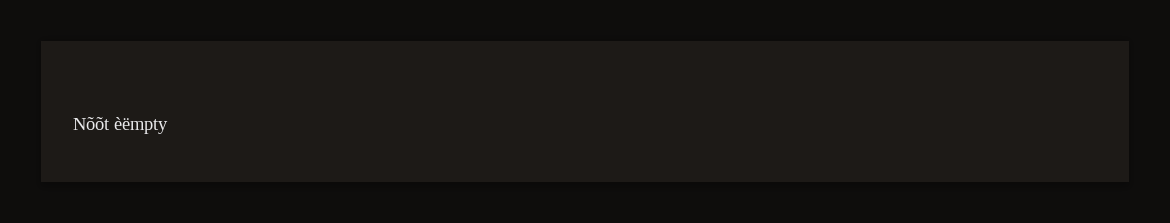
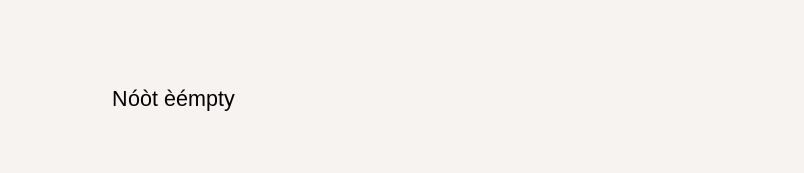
- Nõõt èëmpty
+ Nóòt èémpty

